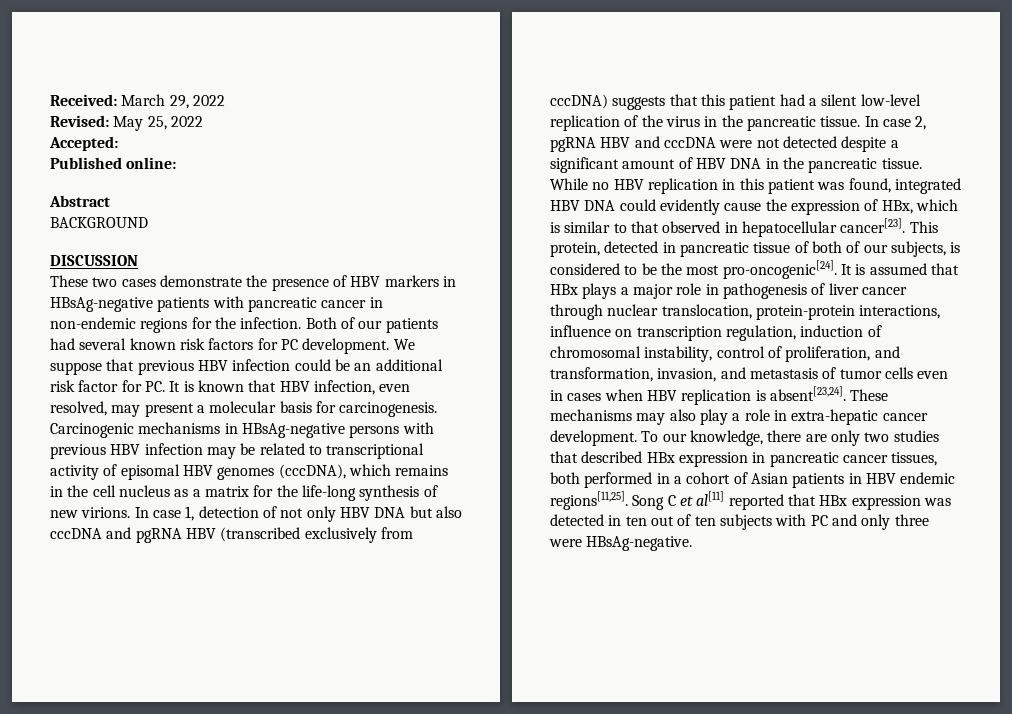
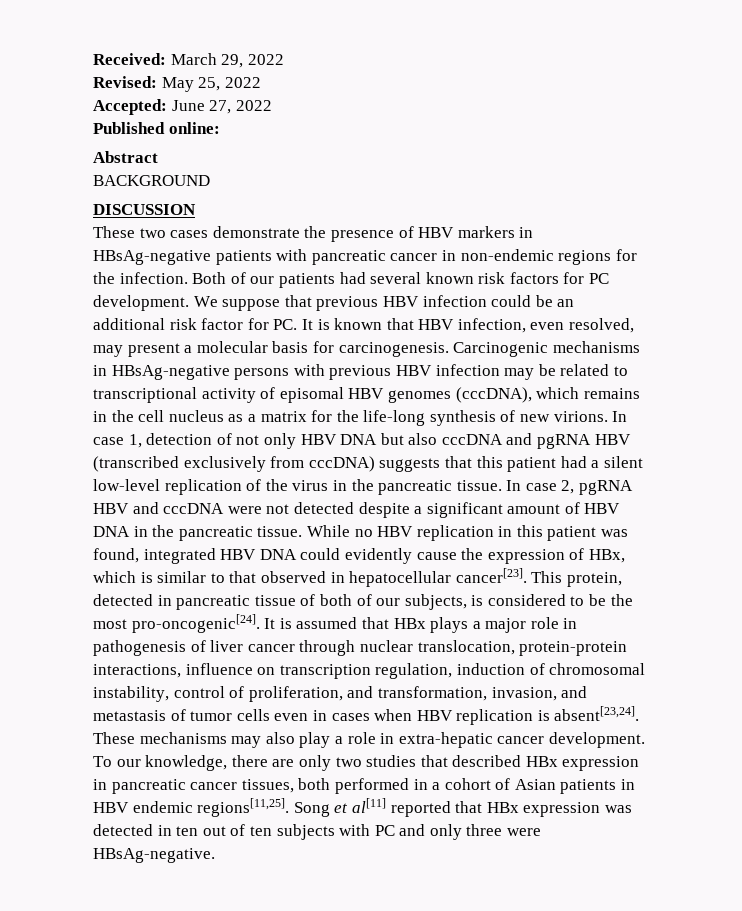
- Accepted:
+ Accepted: June 27, 2022
- Song C et al[11] reported that HBx expression was detected in ten out of ten subjects with PC and only three were HBsAg-negative.
+ Song et al[11] reported that HBx expression was detected in ten out of ten subjects with PC and only three were HBsAg-negative.

